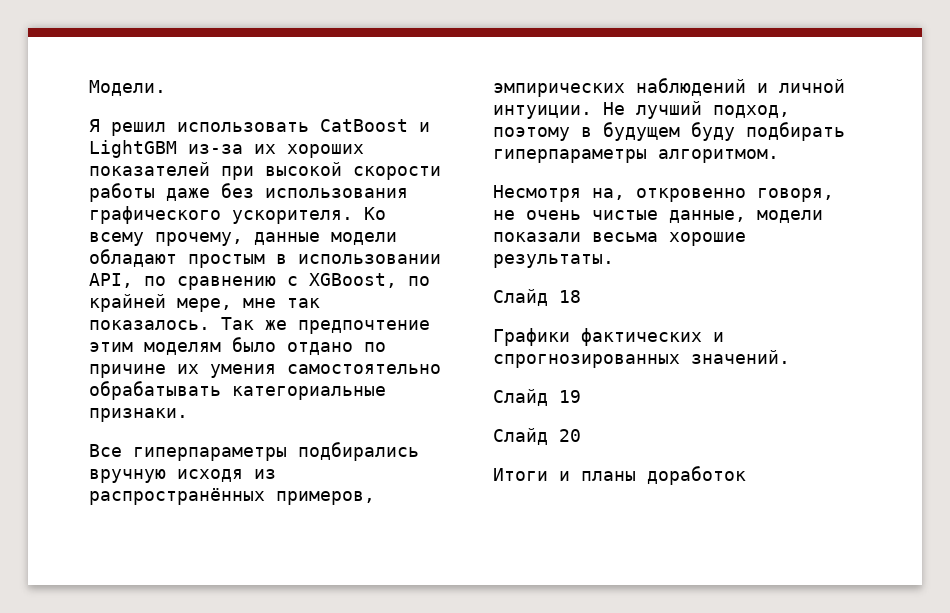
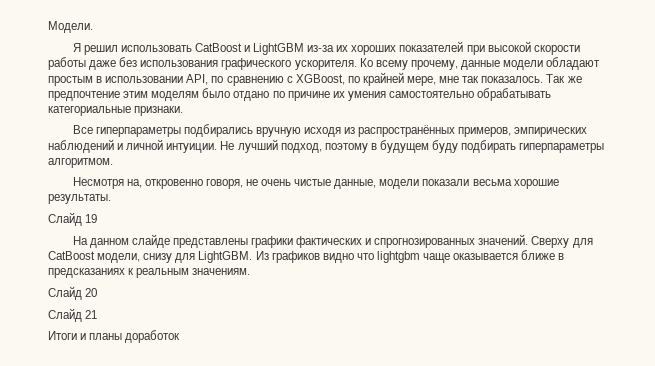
- Слайд 18
- Графики фактических и спрогнозированных значений.
  Слайд 19
+ На данном слайде представлены графики фактических и спрогнозированных значений. Сверху для CatBoost модели, снизу для LightGBM. Из графиков видно что lightgbm чаще оказывается ближе в предсказаниях к реальным значениям.
+ Слайд 21

